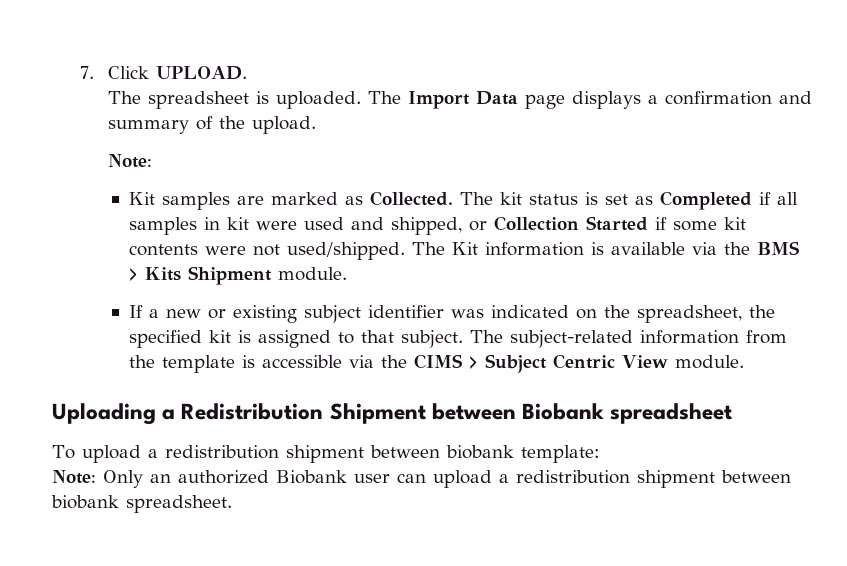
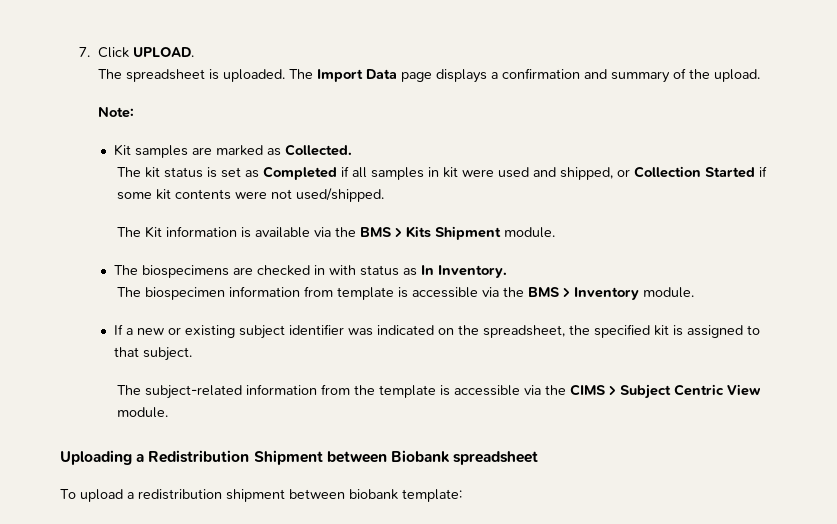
- Kit samples are marked as Collected. The kit status is set as Completed if all samples in kit were used and shipped, or Collection Started if some kit contents were not used/shipped. The Kit information is available via the BMS > Kits Shipment module.
+ Kit samples are marked as Collected.
+ The kit status is set as Completed if all samples in kit were used and shipped, or Collection Started if some kit contents were not used/shipped.
+ The Kit information is available via the BMS > Kits Shipment module.
+ The biospecimens are checked in with status as In Inventory.
+ The biospecimen information from template is accessible via the BMS > Inventory module.
- If a new or existing subject identifier was indicated on the spreadsheet, the specified kit is assigned to that subject. The subject-related information from the template is accessible via the CIMS > Subject Centric View module.
+ If a new or existing subject identifier was indicated on the spreadsheet, the specified kit is assigned to that subject.
+ The subject-related information from the template is accessible via the CIMS > Subject Centric View module.
- Note: Only an authorized Biobank user can upload a redistribution shipment between biobank spreadsheet.

